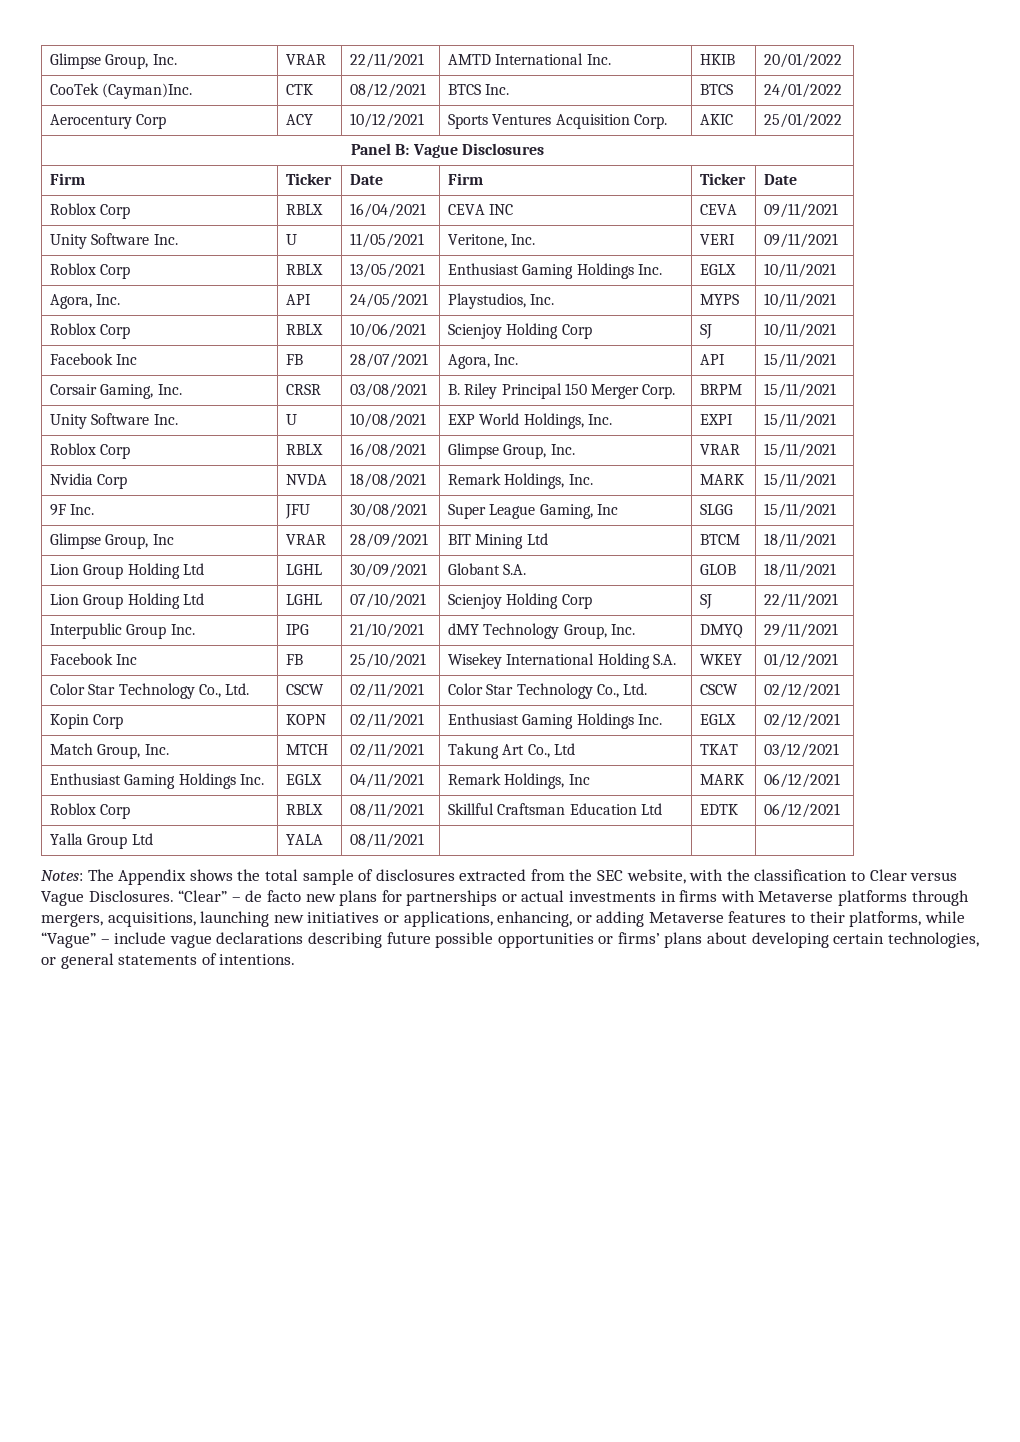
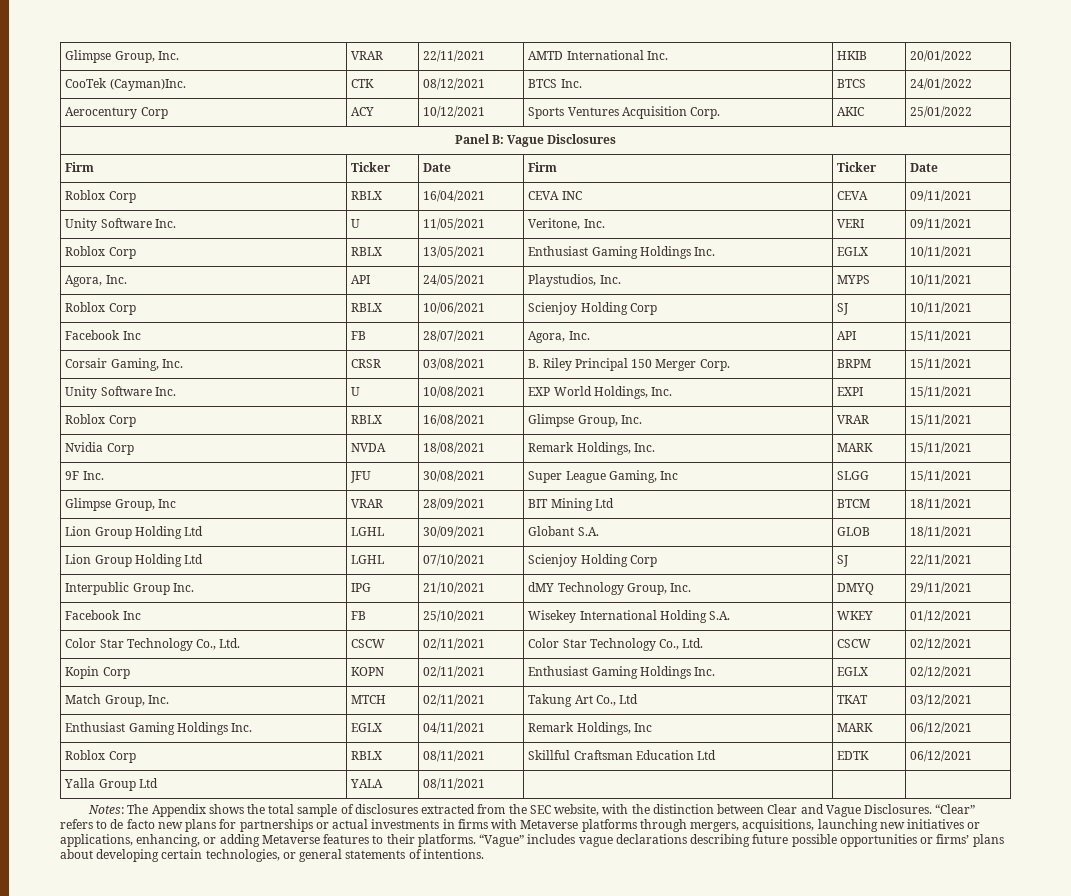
- Notes: The Appendix shows the total sample of disclosures extracted from the SEC website, with the classification to Clear versus Vague Disclosures.
+ Notes: The Appendix shows the total sample of disclosures extracted from the SEC website, with the distinction between Clear and Vague Disclosures.
- “Clear” – de facto new plans for partnerships or actual investments in firms with Metaverse platforms through mergers, acquisitions, launching new initiatives or applications, enhancing, or adding Metaverse features to their platforms, while “Vague” – include vague declarations describing future possible opportunities or firms’ plans about developing certain technologies, or general statements of intentions.
+ “Clear” refers to de facto new plans for partnerships or actual investments in firms with Metaverse platforms through mergers, acquisitions, launching new initiatives or applications, enhancing, or adding Metaverse features to their platforms. “Vague” includes vague declarations describing future possible opportunities or firms’ plans about developing certain technologies, or general statements of intentions.

